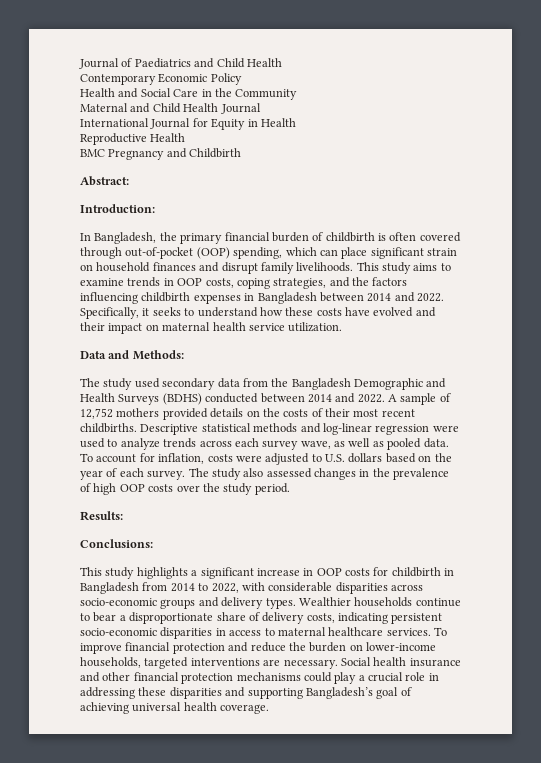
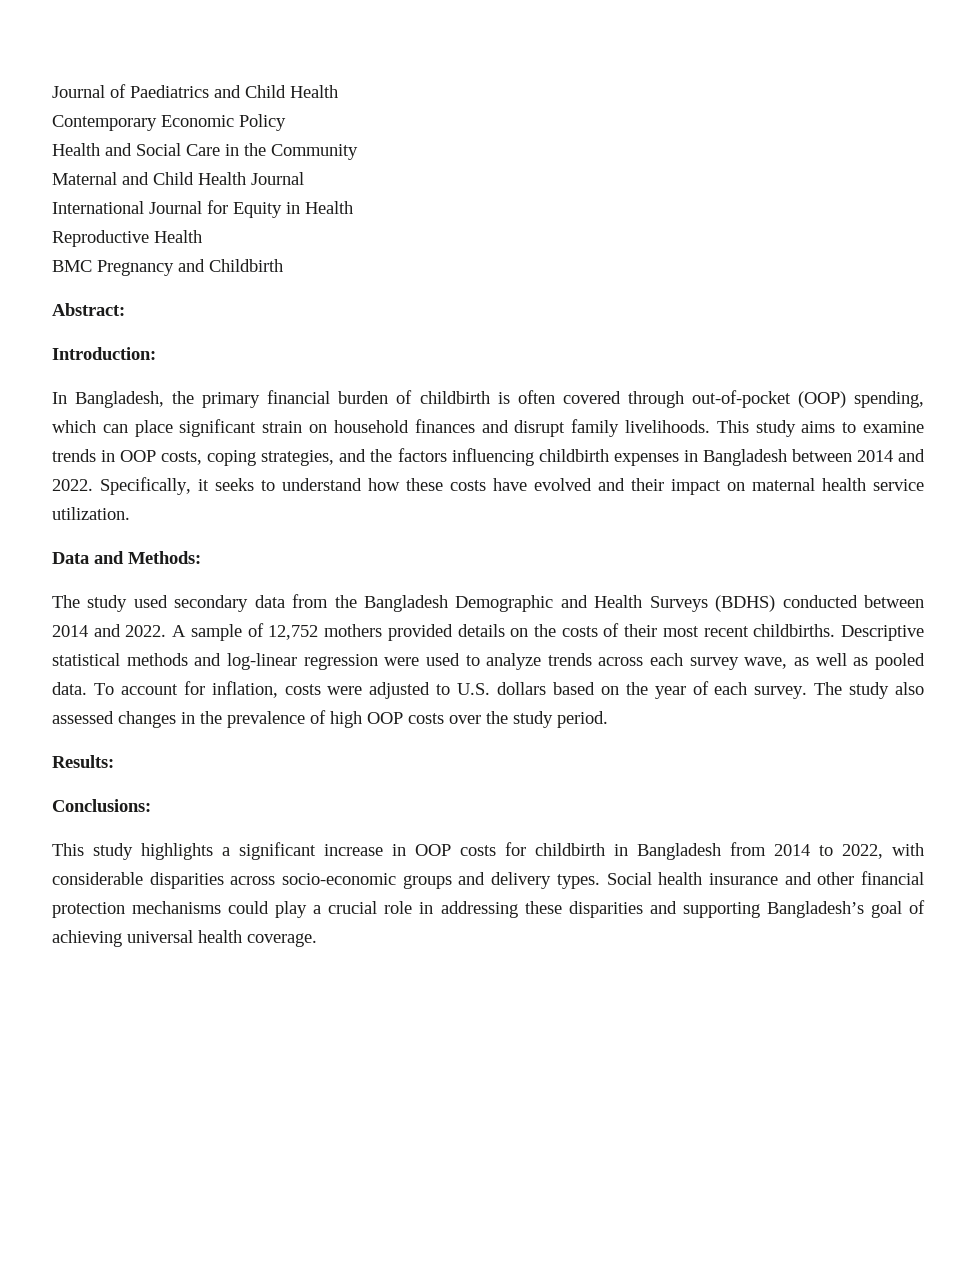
- Wealthier households continue to bear a disproportionate share of delivery costs, indicating persistent socio-economic disparities in access to maternal healthcare services. To improve financial protection and reduce the burden on lower-income households, targeted interventions are necessary.

